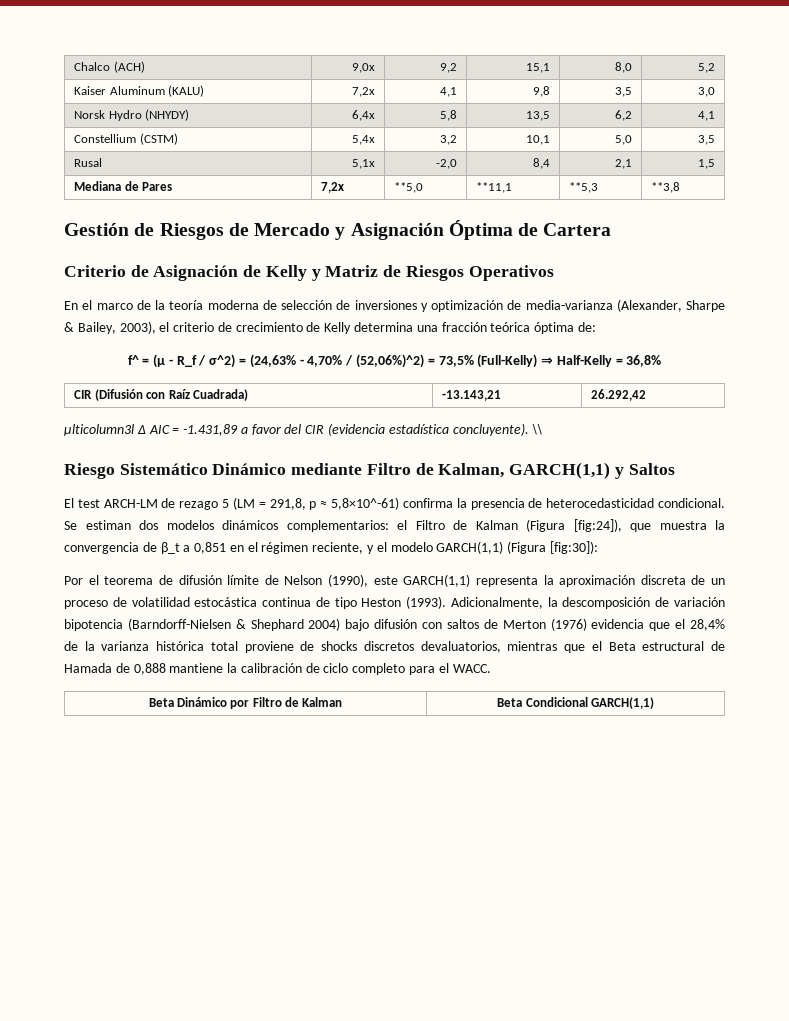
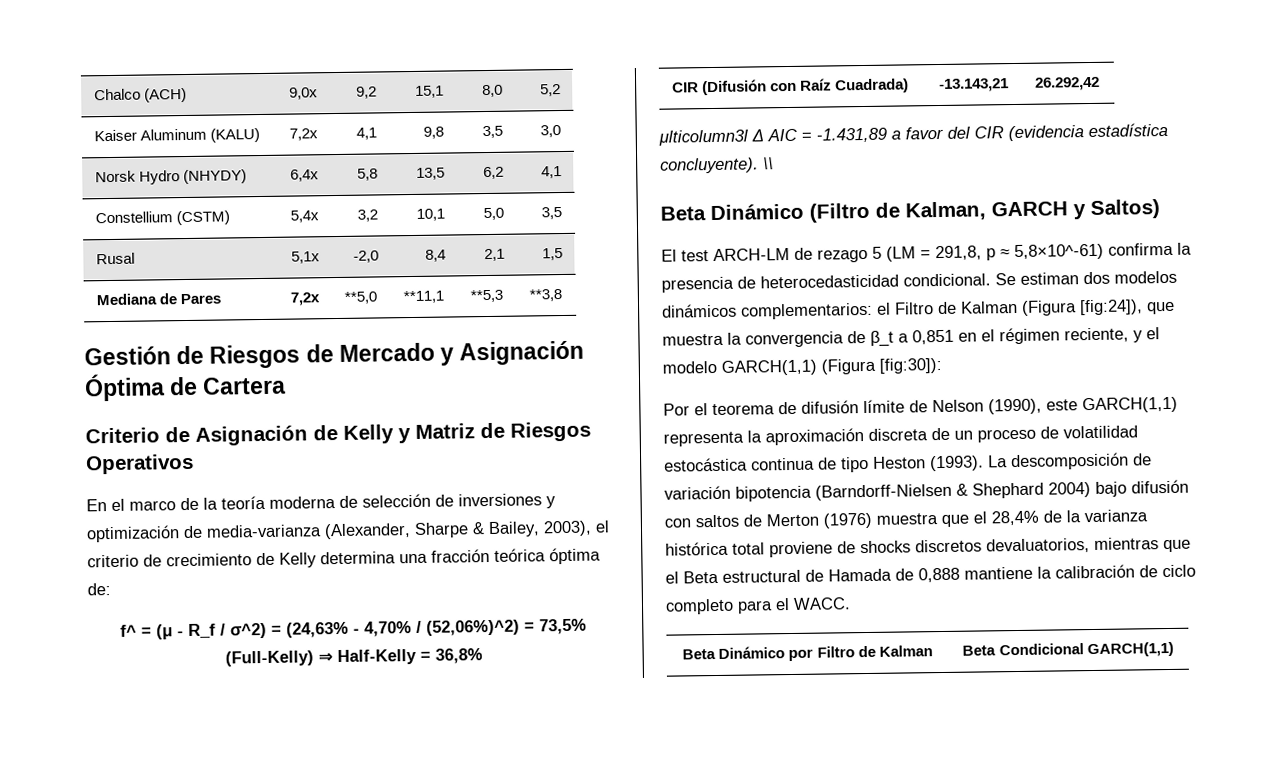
- Riesgo Sistemático Dinámico mediante Filtro de Kalman, GARCH(1,1) y Saltos
+ Beta Dinámico (Filtro de Kalman, GARCH y Saltos)
- Adicionalmente, la descomposición de variación bipotencia (Barndorff-Nielsen & Shephard 2004) bajo difusión con saltos de Merton (1976) evidencia que el 28,4% de la varianza histórica total proviene de shocks discretos devaluatorios, mientras que el Beta estructural de Hamada de 0,888 mantiene la calibración de ciclo completo para el WACC.
+ La descomposición de variación bipotencia (Barndorff-Nielsen & Shephard 2004) bajo difusión con saltos de Merton (1976) muestra que el 28,4% de la varianza histórica total proviene de shocks discretos devaluatorios, mientras que el Beta estructural de Hamada de 0,888 mantiene la calibración de ciclo completo para el WACC.

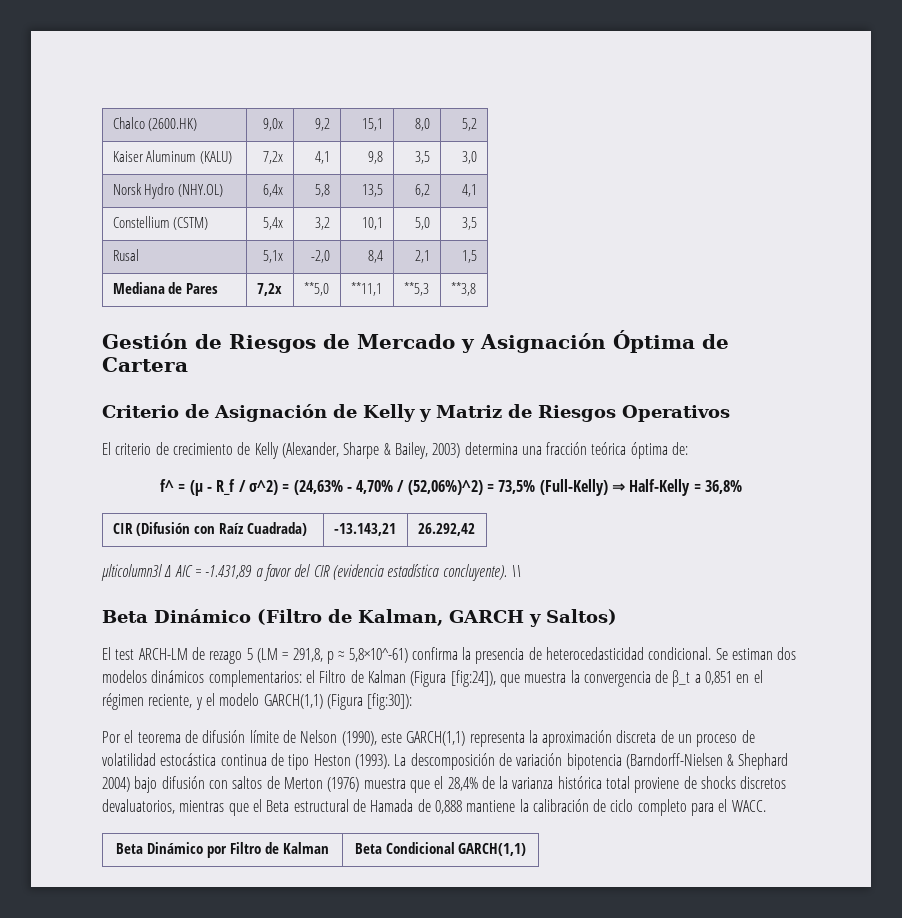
- Chalco (ACH) | 9,0x | 9,2 | 15,1 | 8,0 | 5,2
+ Chalco (2600.HK) | 9,0x | 9,2 | 15,1 | 8,0 | 5,2
- Norsk Hydro (NHYDY) | 6,4x | 5,8 | 13,5 | 6,2 | 4,1
+ Norsk Hydro (NHY.OL) | 6,4x | 5,8 | 13,5 | 6,2 | 4,1
- En el marco de la teoría moderna de selección de inversiones y optimización de media-varianza (Alexander, Sharpe & Bailey, 2003), el criterio de crecimiento de Kelly determina una fracción teórica óptima de:
+ El criterio de crecimiento de Kelly (Alexander, Sharpe & Bailey, 2003) determina una fracción teórica óptima de:

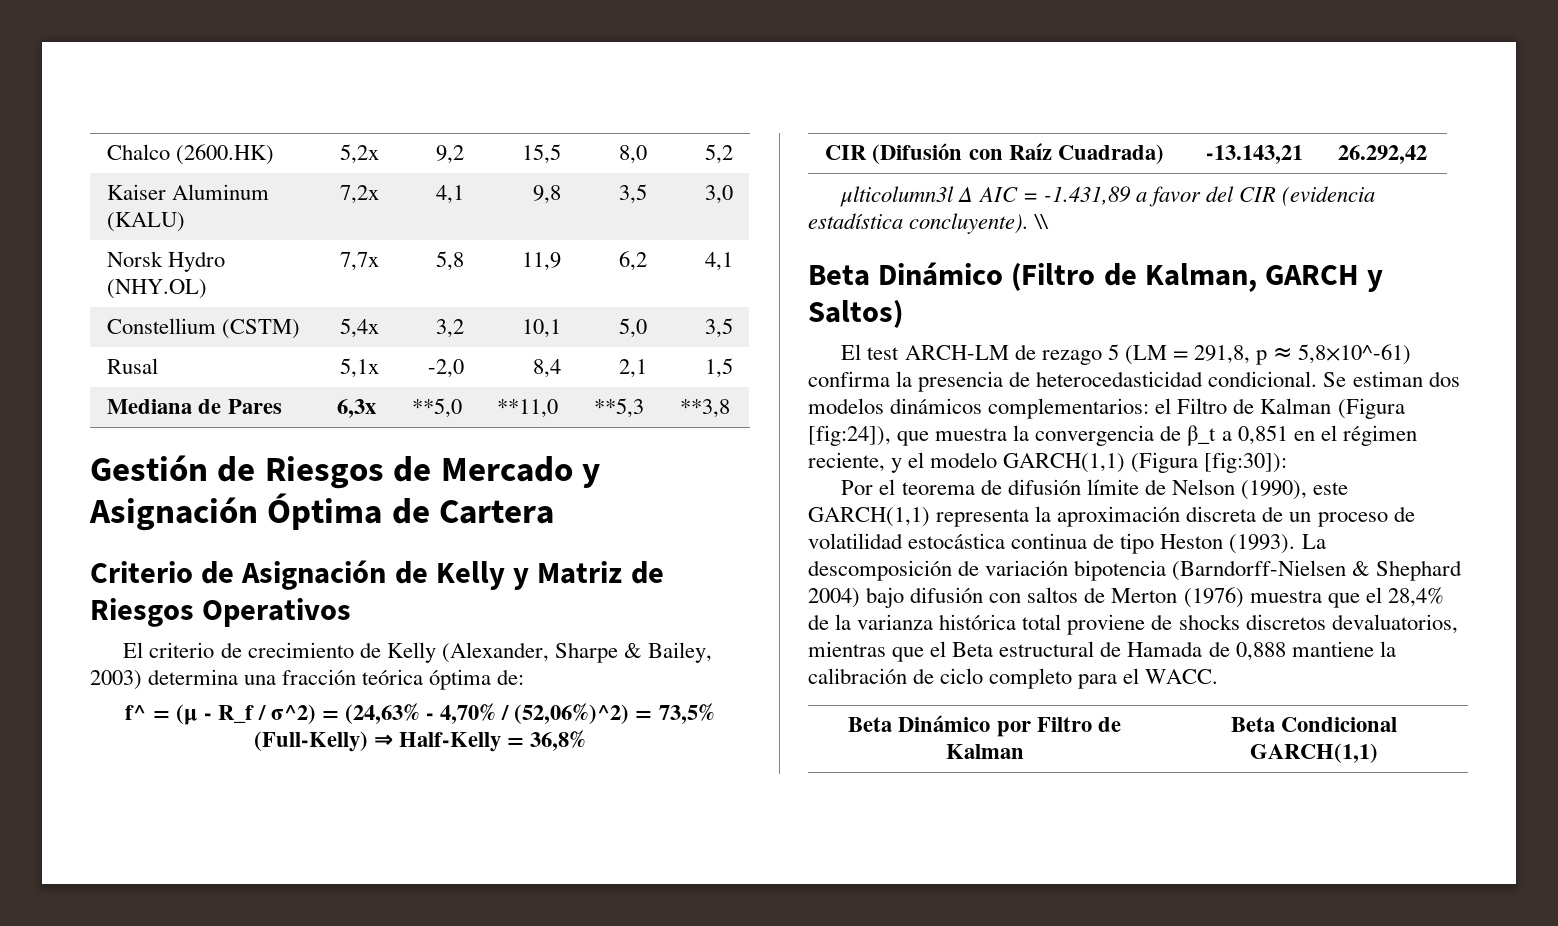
- Chalco (2600.HK) | 9,0x | 9,2 | 15,1 | 8,0 | 5,2
+ Chalco (2600.HK) | 5,2x | 9,2 | 15,5 | 8,0 | 5,2
- Norsk Hydro (NHY.OL) | 6,4x | 5,8 | 13,5 | 6,2 | 4,1
+ Norsk Hydro (NHY.OL) | 7,7x | 5,8 | 11,9 | 6,2 | 4,1
- Mediana de Pares | 7,2x | **5,0 | **11,1 | **5,3 | **3,8
+ Mediana de Pares | 6,3x | **5,0 | **11,0 | **5,3 | **3,8

